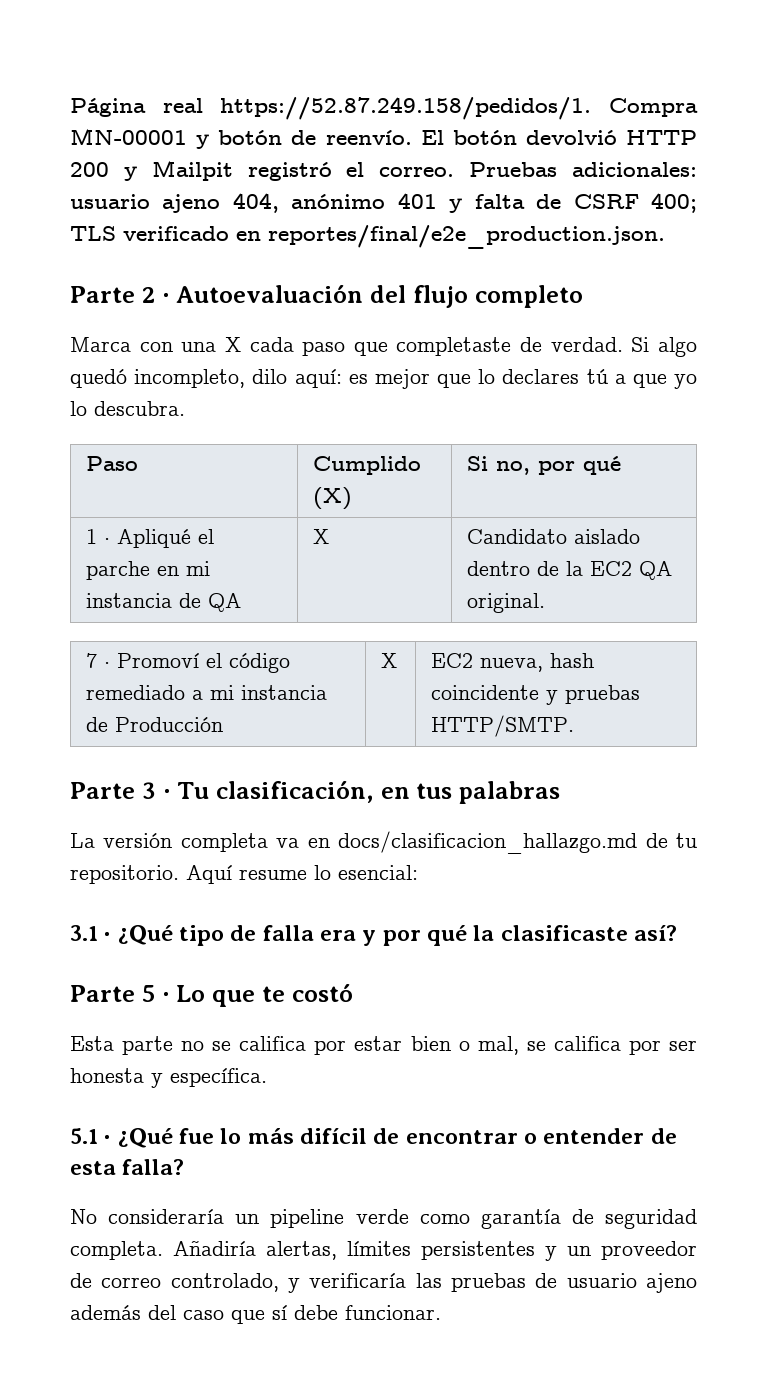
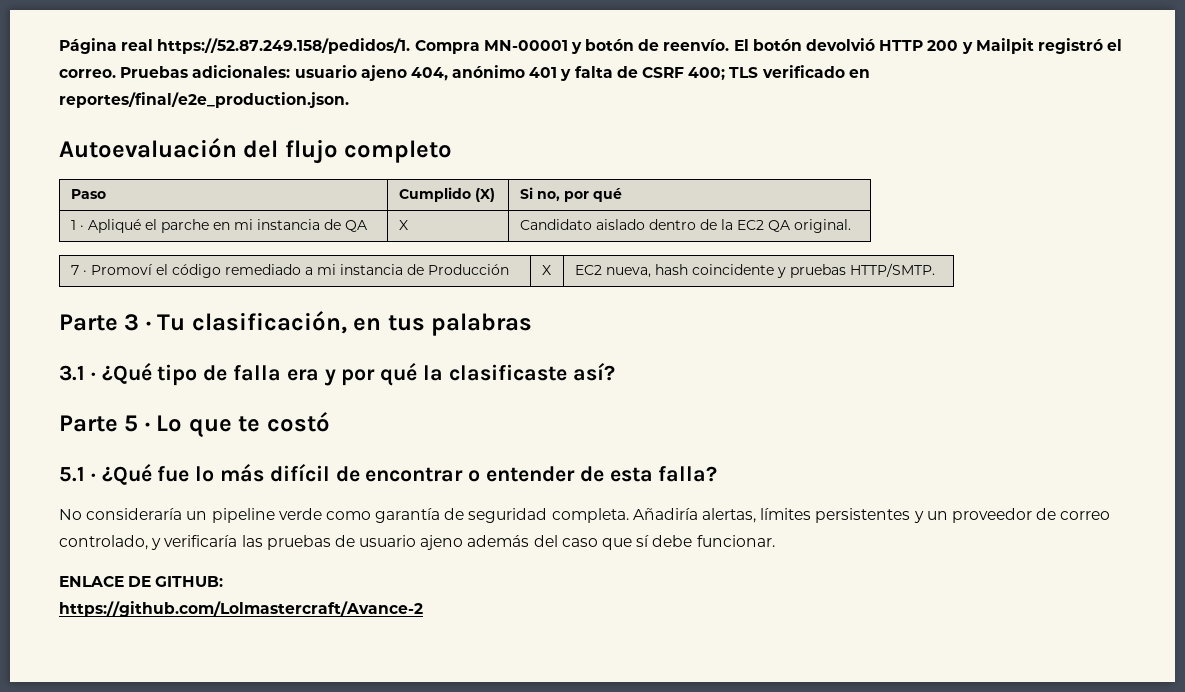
- Parte 2 · Autoevaluación del flujo completo
+ Autoevaluación del flujo completo
- Marca con una X cada paso que completaste de verdad. Si algo quedó incompleto, dilo aquí: es mejor que lo declares tú a que yo lo descubra.
- La versión completa va en docs/clasificacion_hallazgo.md de tu repositorio. Aquí resume lo esencial:
- Esta parte no se califica por estar bien o mal, se califica por ser honesta y específica.
+ ENLACE DE GITHUB:
+ https://github.com/Lolmastercraft/Avance-2

